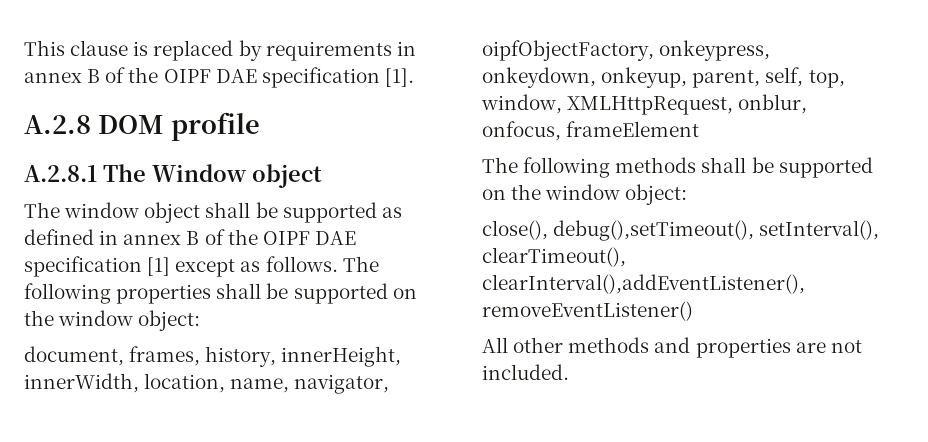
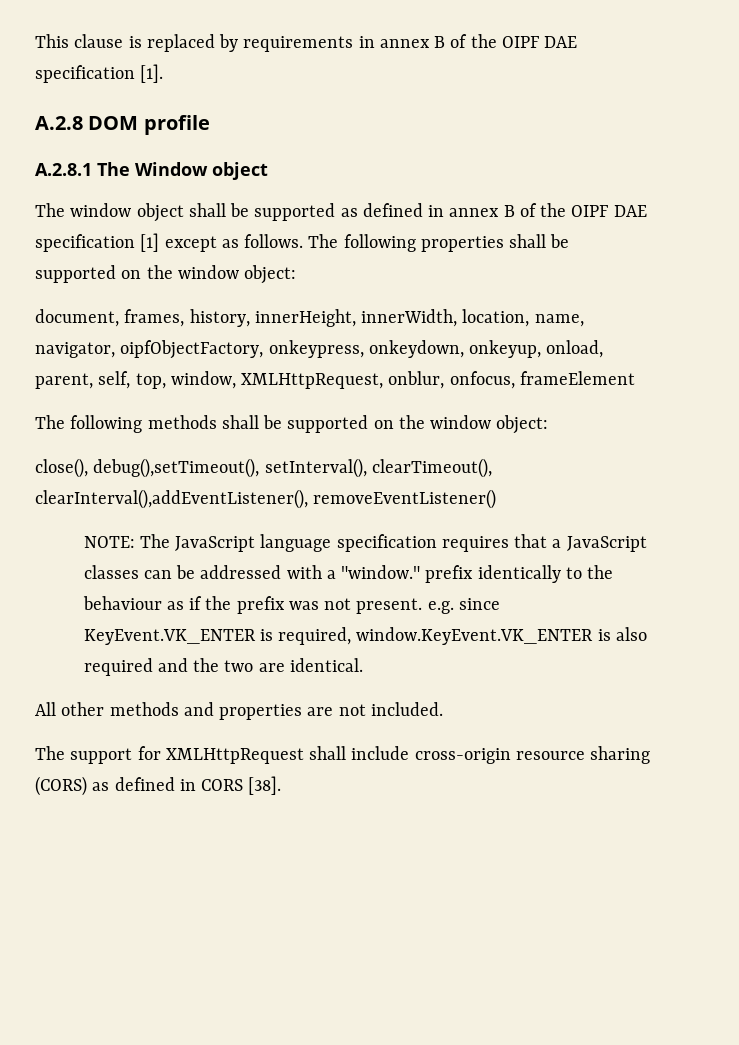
- document, frames, history, innerHeight, innerWidth, location, name, navigator, oipfObjectFactory, onkeypress, onkeydown, onkeyup, parent, self, top, window, XMLHttpRequest, onblur, onfocus, frameElement
+ document, frames, history, innerHeight, innerWidth, location, name, navigator, oipfObjectFactory, onkeypress, onkeydown, onkeyup, onload, parent, self, top, window, XMLHttpRequest, onblur, onfocus, frameElement
+ NOTE: The JavaScript language specification requires that a JavaScript classes can be addressed with a "window." prefix identically to the behaviour as if the prefix was not present. e.g. since KeyEvent.VK_ENTER is required, window.KeyEvent.VK_ENTER is also required and the two are identical.
+ The support for XMLHttpRequest shall include cross-origin resource sharing (CORS) as defined in CORS [38].

